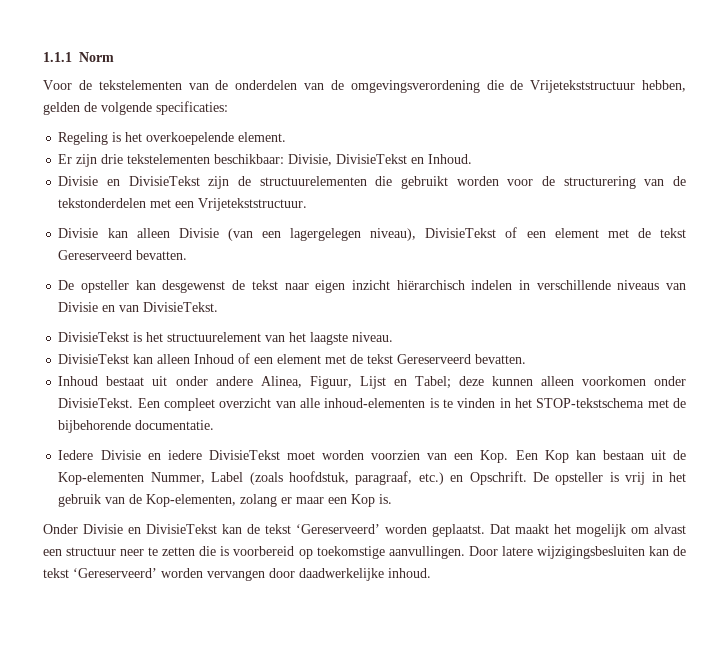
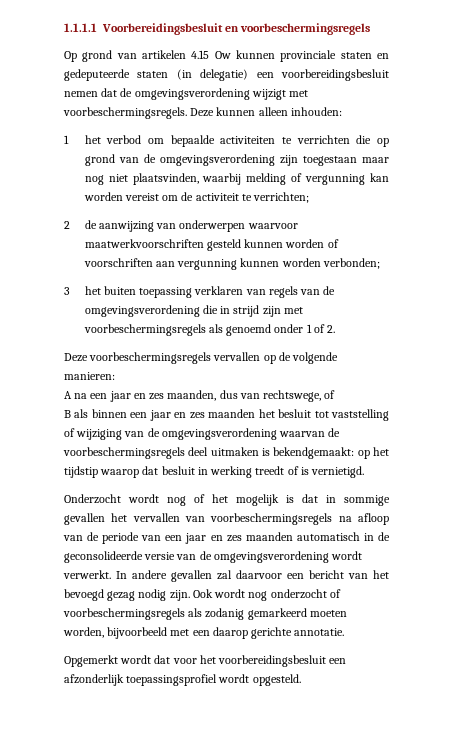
- 1.1.1 Norm
- Voor de tekstelementen van de onderdelen van de omgevingsverordening die de Vrijetekststructuur hebben, gelden de volgende specificaties:
- Regeling is het overkoepelende element.
- Er zijn drie tekstelementen beschikbaar: Divisie, DivisieTekst en Inhoud.
- Divisie en DivisieTekst zijn de structuurelementen die gebruikt worden voor de structurering van de tekstonderdelen met een Vrijetekststructuur.
- Divisie kan alleen Divisie (van een lagergelegen niveau), DivisieTekst of een element met de tekst Gereserveerd bevatten.
- De opsteller kan desgewenst de tekst naar eigen inzicht hiërarchisch indelen in verschillende niveaus van Divisie en van DivisieTekst.
- DivisieTekst is het structuurelement van het laagste niveau.
- DivisieTekst kan alleen Inhoud of een element met de tekst Gereserveerd bevatten.
- Inhoud bestaat uit onder andere Alinea, Figuur, Lijst en Tabel; deze kunnen alleen voorkomen onder DivisieTekst. Een compleet overzicht van alle inhoud-elementen is te vinden in het STOP-tekstschema met de bijbehorende documentatie.
- Iedere Divisie en iedere DivisieTekst moet worden voorzien van een Kop. Een Kop kan bestaan uit de Kop-elementen Nummer, Label (zoals hoofdstuk, paragraaf, etc.) en Opschrift. De opsteller is vrij in het gebruik van de Kop-elementen, zolang er maar een Kop is.
- Onder Divisie en DivisieTekst kan de tekst ‘Gereserveerd’ worden geplaatst. Dat maakt het mogelijk om alvast een structuur neer te zetten die is voorbereid op toekomstige aanvullingen. Door latere wijzigingsbesluiten kan de tekst ‘Gereserveerd’ worden vervangen door daadwerkelijke inhoud.
+ 1.1.1.1 Voorbereidingsbesluit en voorbeschermingsregels
+ Op grond van artikelen 4.15 Ow kunnen provinciale staten en gedeputeerde staten (in delegatie) een voorbereidingsbesluit nemen dat de omgevingsverordening wijzigt met voorbeschermingsregels. Deze kunnen alleen inhouden:
+ 1 het verbod om bepaalde activiteiten te verrichten die op grond van de omgevingsverordening zijn toegestaan maar nog niet plaatsvinden, waarbij melding of vergunning kan worden vereist om de activiteit te verrichten;
+ 2 de aanwijzing van onderwerpen waarvoor maatwerkvoorschriften gesteld kunnen worden of voorschriften aan vergunning kunnen worden verbonden;
+ 3 het buiten toepassing verklaren van regels van de omgevingsverordening die in strijd zijn met voorbeschermingsregels als genoemd onder 1 of 2.
+ Deze voorbeschermingsregels vervallen op de volgende manieren:
+ A na een jaar en zes maanden, dus van rechtswege, of
+ B als binnen een jaar en zes maanden het besluit tot vaststelling of wijziging van de omgevingsverordening waarvan de voorbeschermingsregels deel uitmaken is bekendgemaakt: op het tijdstip waarop dat besluit in werking treedt of is vernietigd.
+ Onderzocht wordt nog of het mogelijk is dat in sommige gevallen het vervallen van voorbeschermingsregels na afloop van de periode van een jaar en zes maanden automatisch in de geconsolideerde versie van de omgevingsverordening wordt verwerkt. In andere gevallen zal daarvoor een bericht van het bevoegd gezag nodig zijn. Ook wordt nog onderzocht of voorbeschermingsregels als zodanig gemarkeerd moeten worden, bijvoorbeeld met een daarop gerichte annotatie.
+ Opgemerkt wordt dat voor het voorbereidingsbesluit een afzonderlijk toepassingsprofiel wordt opgesteld.

